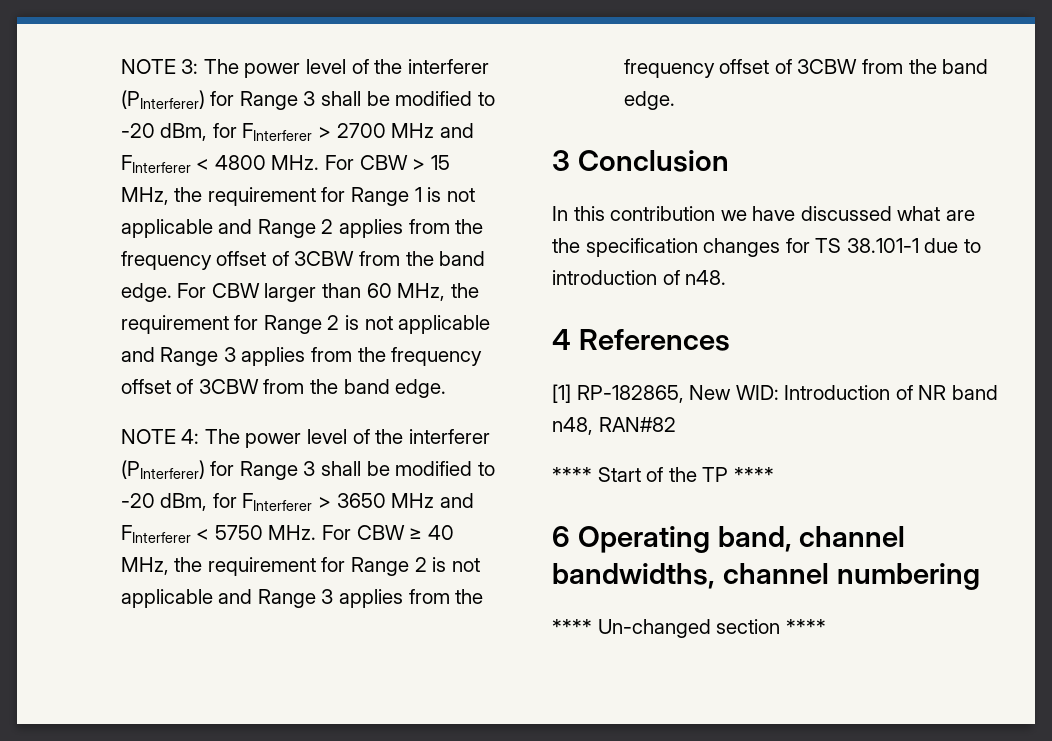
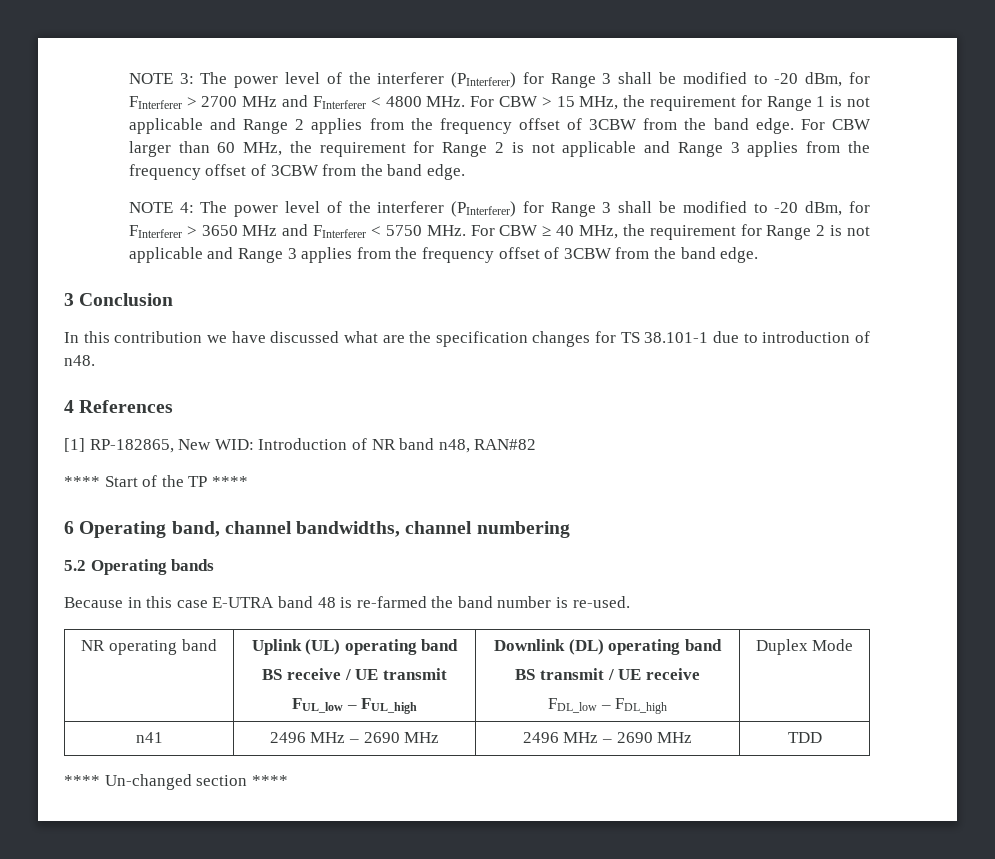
+ 5.2 Operating bands
+ Because in this case E-UTRA band 48 is re-farmed the band number is re-used.
+ NR operating band | Uplink (UL) operating band
+ BS receive / UE transmit
+ FUL_low – FUL_high | Downlink (DL) operating band
+ BS transmit / UE receive
+ FDL_low – FDL_high | Duplex Mode
+ n41 | 2496 MHz – 2690 MHz | 2496 MHz – 2690 MHz | TDD

